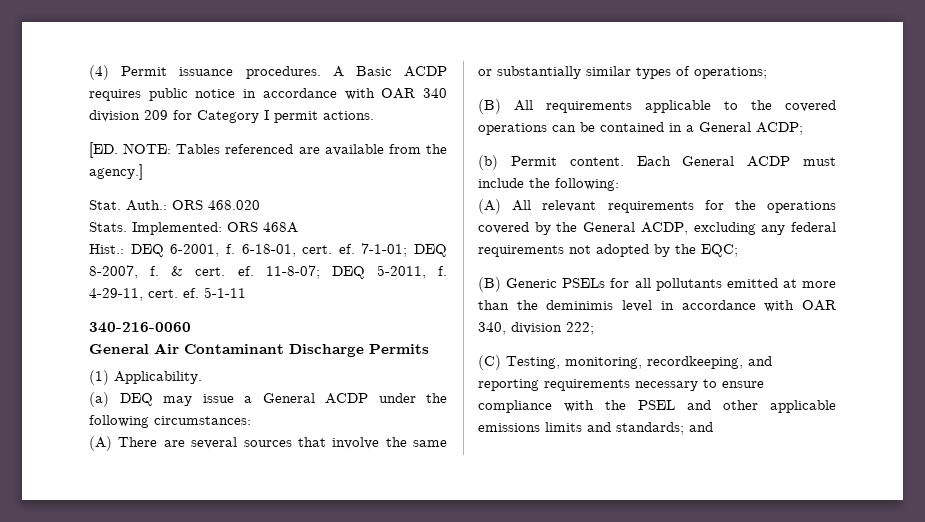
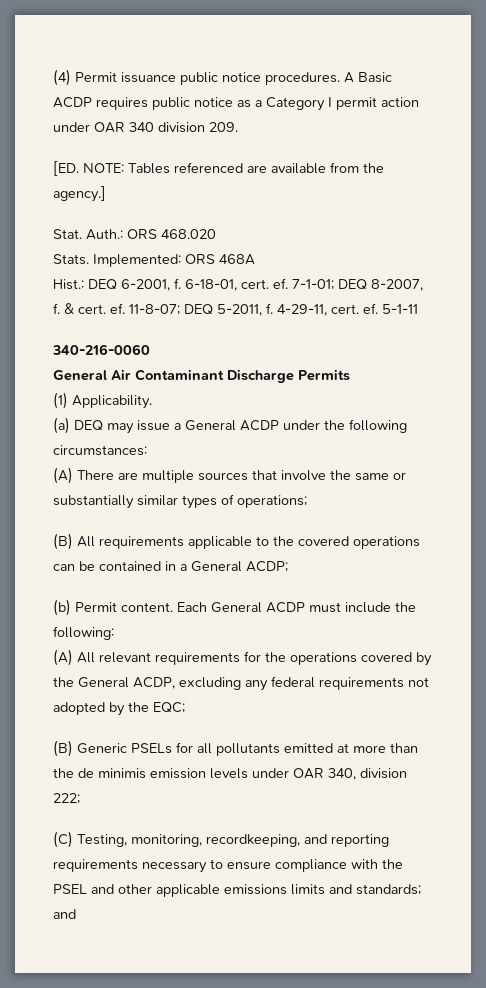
- (4) Permit issuance procedures.
+ (4) Permit issuance public notice procedures.
- A Basic ACDP requires public notice in accordance with OAR 340 division 209 for Category I permit actions.
+ A Basic ACDP requires public notice as a Category I permit action under OAR 340 division 209.
- (A) There are several sources that involve the same or substantially similar types of operations;
+ (A) There are multiple sources that involve the same or substantially similar types of operations;
- (B) Generic PSELs for all pollutants emitted at more than the deminimis level in accordance with OAR 340, division 222;
+ (B) Generic PSELs for all pollutants emitted at more than the de minimis emission levels under OAR 340, division 222;

